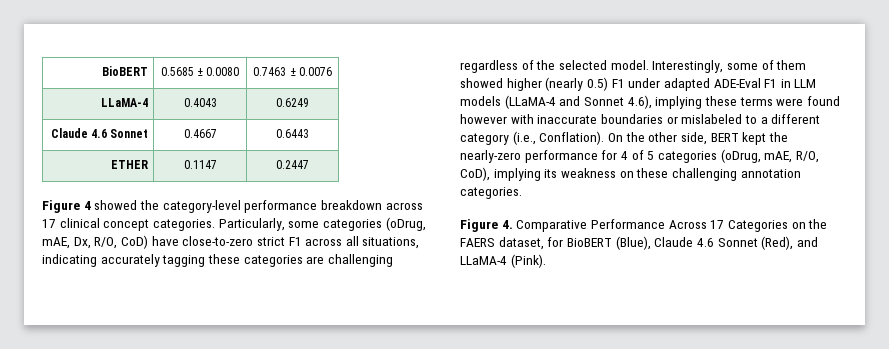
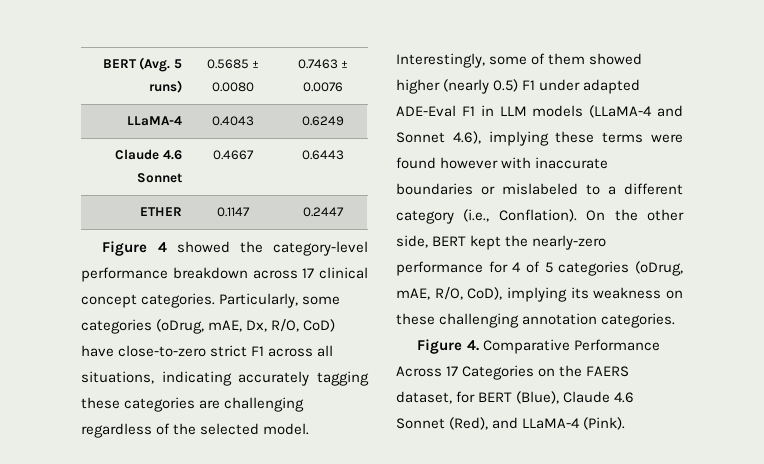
- BioBERT | 0.5685 ± 0.0080 | 0.7463 ± 0.0076
+ BERT (Avg. 5 runs) | 0.5685 ± 0.0080 | 0.7463 ± 0.0076
- Figure 4. Comparative Performance Across 17 Categories on the FAERS dataset, for BioBERT (Blue), Claude 4.6 Sonnet (Red), and LLaMA-4 (Pink).
+ Figure 4. Comparative Performance Across 17 Categories on the FAERS dataset, for BERT (Blue), Claude 4.6 Sonnet (Red), and LLaMA-4 (Pink).

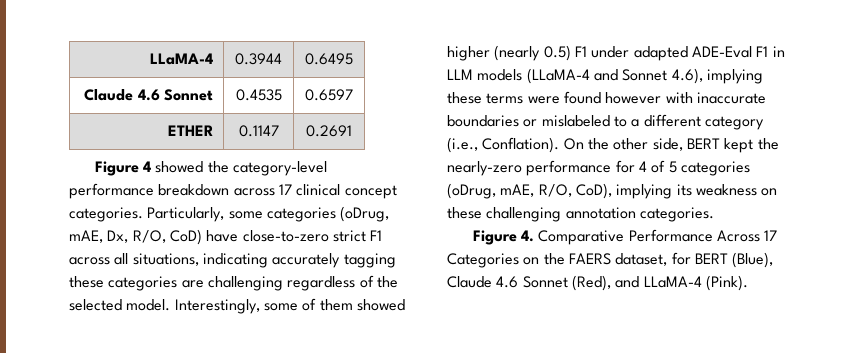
- BERT (Avg. 5 runs) | 0.5685 ± 0.0080 | 0.7463 ± 0.0076
- LLaMA-4 | 0.4043 | 0.6249
+ LLaMA-4 | 0.3944 | 0.6495
- Claude 4.6 Sonnet | 0.4667 | 0.6443
+ Claude 4.6 Sonnet | 0.4535 | 0.6597
- ETHER | 0.1147 | 0.2447
+ ETHER | 0.1147 | 0.2691

